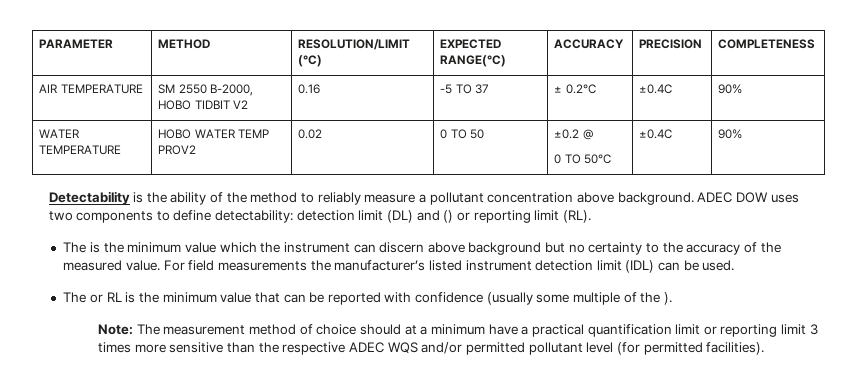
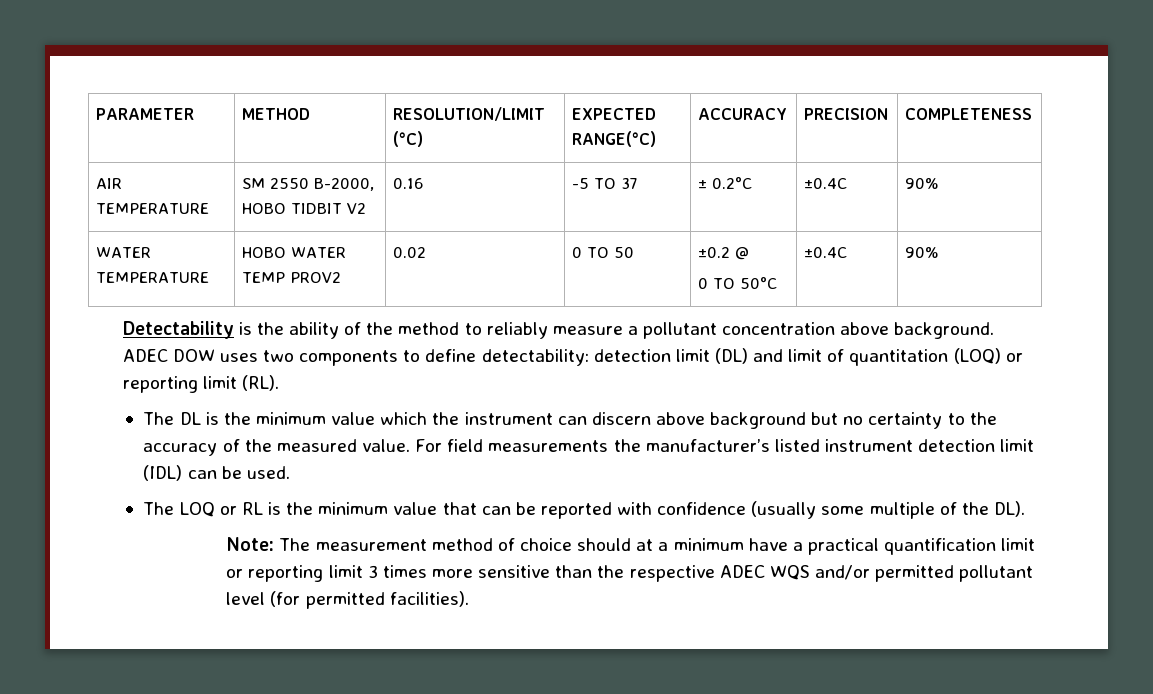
- ADEC DOW uses two components to define detectability: detection limit (DL) and () or reporting limit (RL).
+ ADEC DOW uses two components to define detectability: detection limit (DL) and limit of quantitation (LOQ) or reporting limit (RL).
- The is the minimum value which the instrument can discern above background but no certainty to the accuracy of the measured value.
+ The DL is the minimum value which the instrument can discern above background but no certainty to the accuracy of the measured value.
- The or RL is the minimum value that can be reported with confidence (usually some multiple of the ).
+ The LOQ or RL is the minimum value that can be reported with confidence (usually some multiple of the DL).

